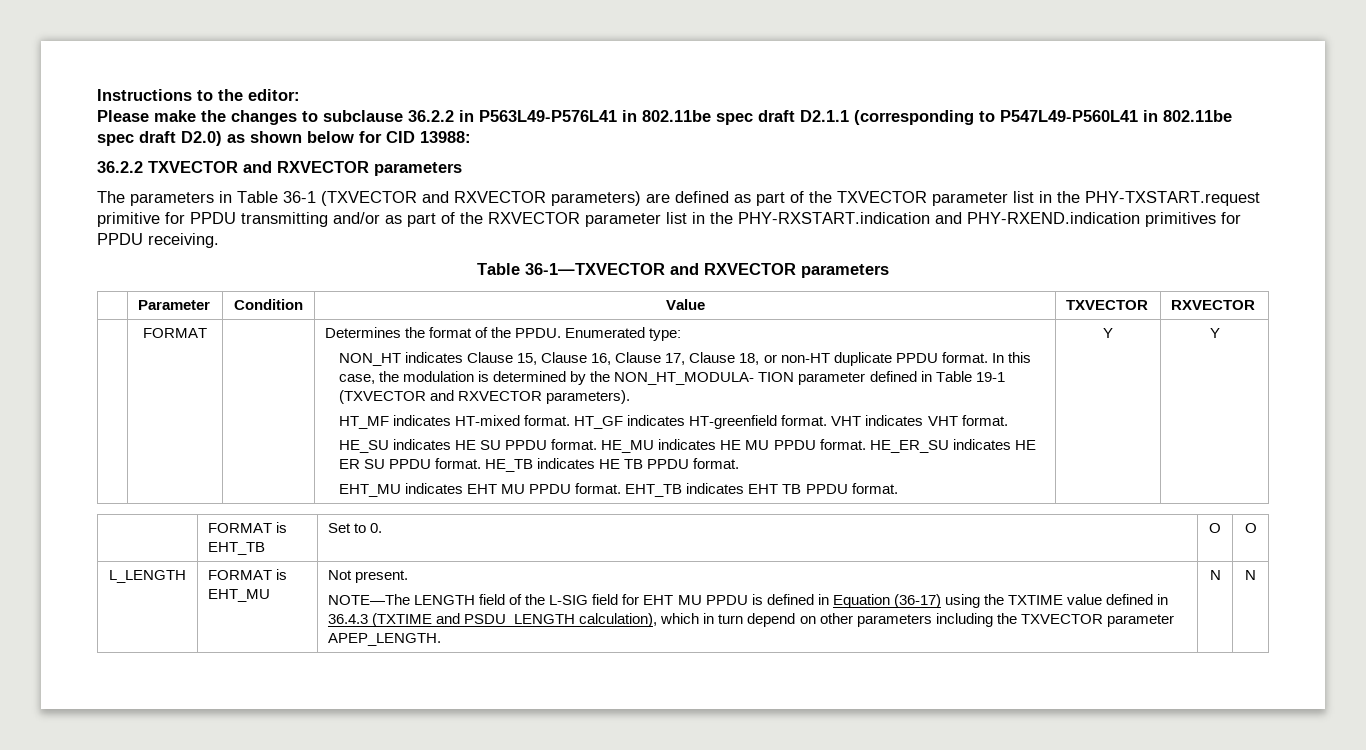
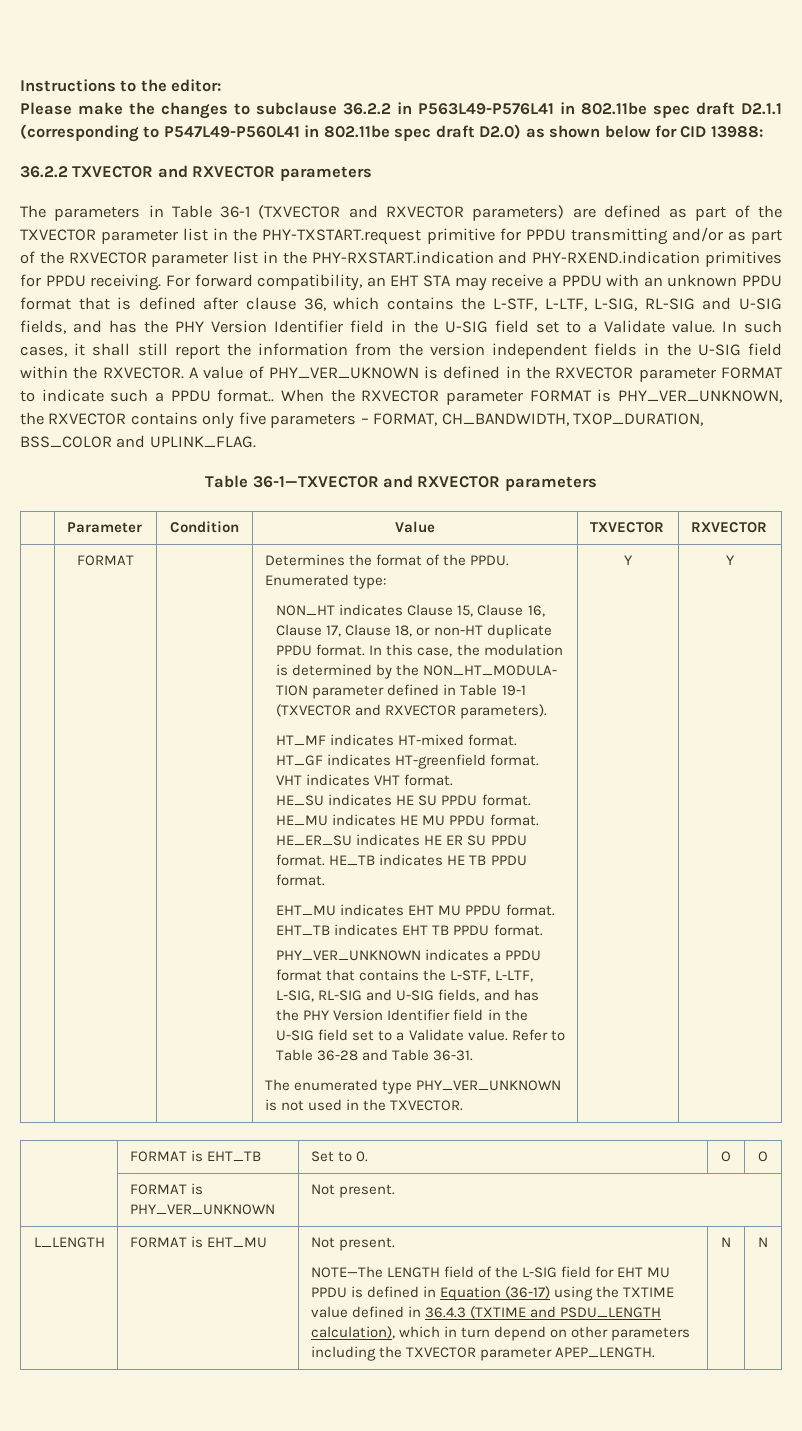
+ For forward compatibility, an EHT STA may receive a PPDU with an unknown PPDU format that is defined after clause 36, which contains the L-STF, L-LTF, L-SIG, RL-SIG and U-SIG fields, and has the PHY Version Identifier field in the U-SIG field set to a Validate value. In such cases, it shall still report the information from the version independent fields in the U-SIG field within the RXVECTOR. A value of PHY_VER_UKNOWN is defined in the RXVECTOR parameter FORMAT to indicate such a PPDU format.. When the RXVECTOR parameter FORMAT is PHY_VER_UNKNOWN, the RXVECTOR contains only five parameters – FORMAT, CH_BANDWIDTH, TXOP_DURATION, BSS_COLOR and UPLINK_FLAG.
+ PHY_VER_UNKNOWN indicates a PPDU format that contains the L-STF, L-LTF, L-SIG, RL-SIG and U-SIG fields, and has the PHY Version Identifier field in the U-SIG field set to a Validate value. Refer to Table 36-28 and Table 36-31.
+ The enumerated type PHY_VER_UNKNOWN is not used in the TXVECTOR.
+ | FORMAT is PHY_VER_UNKNOWN | Not present.

